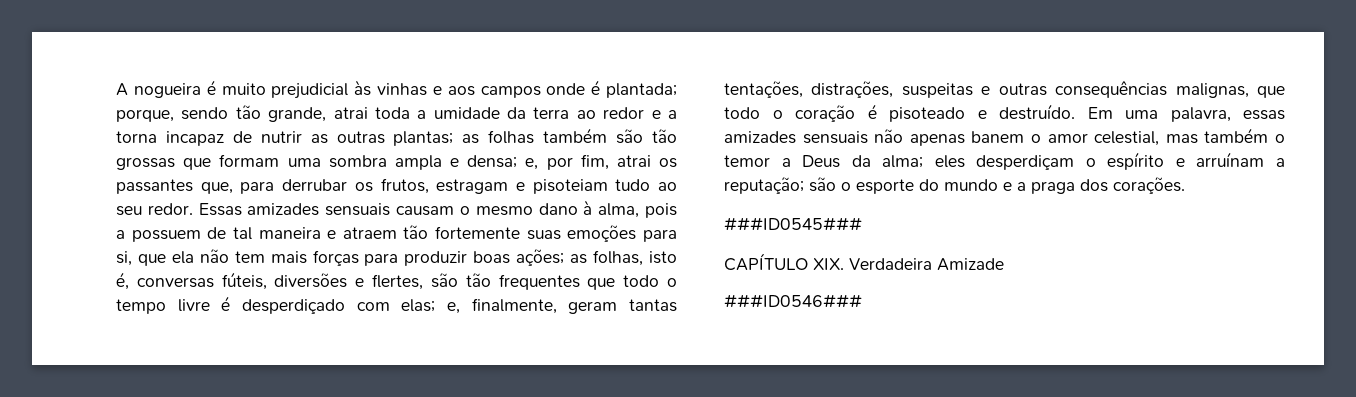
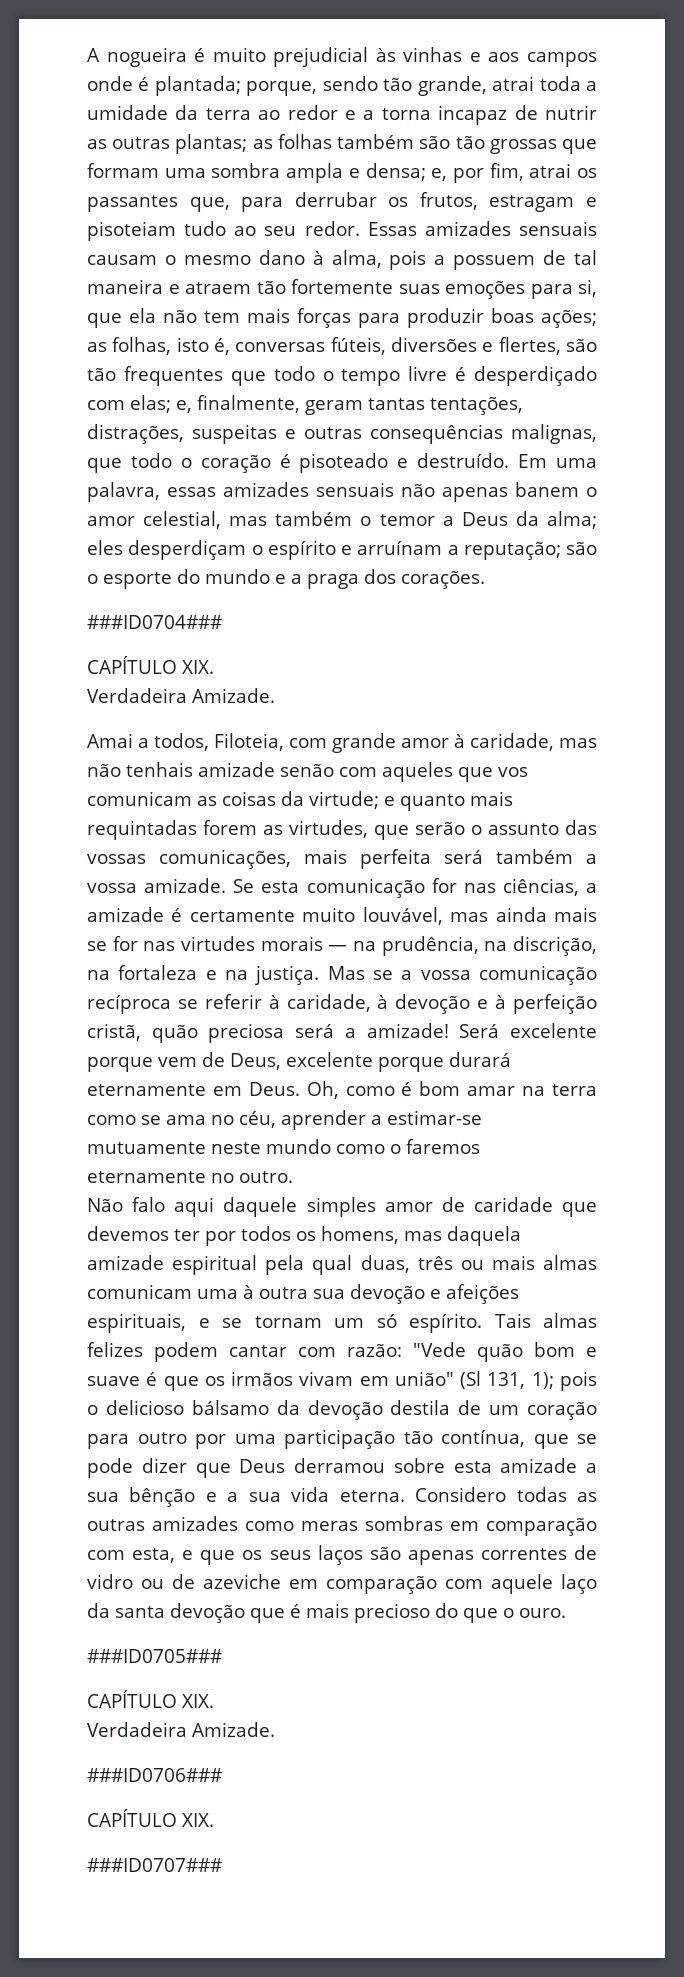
- ###ID0545###
- CAPÍTULO XIX. Verdadeira Amizade
- ###ID0546###
+ ###ID0704###
+ CAPÍTULO XIX.
+ Verdadeira Amizade.
+ Amai a todos, Filoteia, com grande amor à caridade, mas não tenhais amizade senão com aqueles que vos comunicam as coisas da virtude; e quanto mais requintadas forem as virtudes, que serão o assunto das vossas comunicações, mais perfeita será também a vossa amizade. Se esta comunicação for nas ciências, a amizade é certamente muito louvável, mas ainda mais se for nas virtudes morais — na prudência, na discrição, na fortaleza e na justiça. Mas se a vossa comunicação recíproca se referir à caridade, à devoção e à perfeição cristã, quão preciosa será a amizade! Será excelente porque vem de Deus, excelente porque durará eternamente em Deus. Oh, como é bom amar na terra como se ama no céu, aprender a estimar-se mutuamente neste mundo como o faremos eternamente no outro.
+ Não falo aqui daquele simples amor de caridade que devemos ter por todos os homens, mas daquela amizade espiritual pela qual duas, três ou mais almas comunicam uma à outra sua devoção e afeições espirituais, e se tornam um só espírito. Tais almas felizes podem cantar com razão: "Vede quão bom e suave é que os irmãos vivam em união" (Sl 131, 1); pois o delicioso bálsamo da devoção destila de um coração para outro por uma participação tão contínua, que se pode dizer que Deus derramou sobre esta amizade a sua bênção e a sua vida eterna. Considero todas as outras amizades como meras sombras em comparação com esta, e que os seus laços são apenas correntes de vidro ou de azeviche em comparação com aquele laço da santa devoção que é mais precioso do que o ouro.
+ ###ID0705###
+ CAPÍTULO XIX.
+ Verdadeira Amizade.
+ ###ID0706###
+ CAPÍTULO XIX.
+ ###ID0707###

